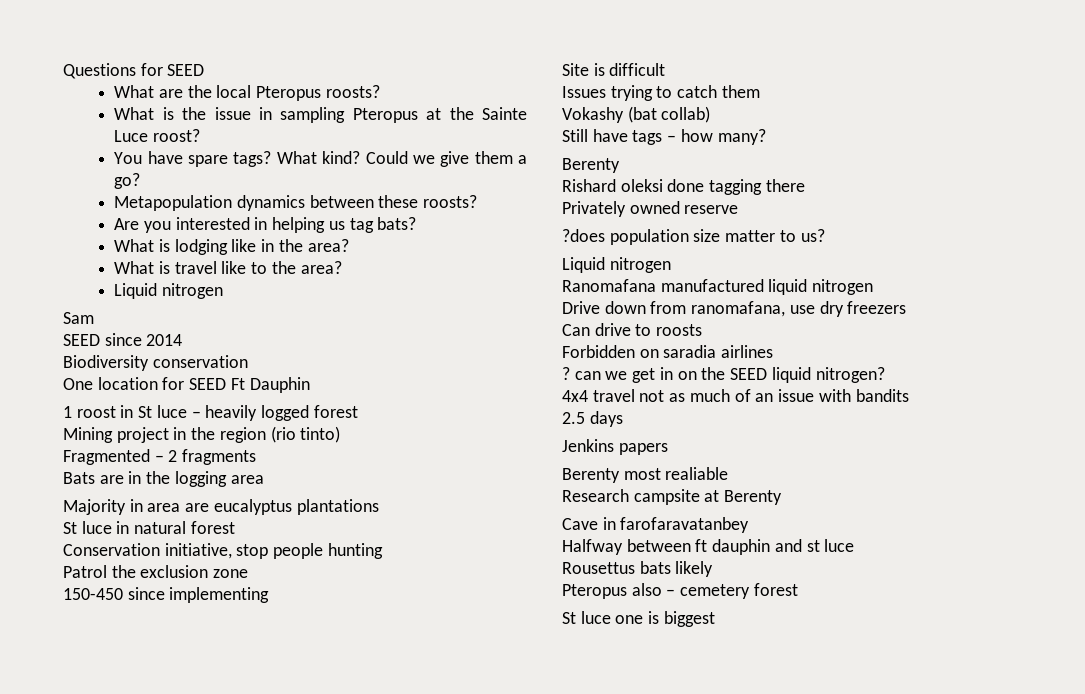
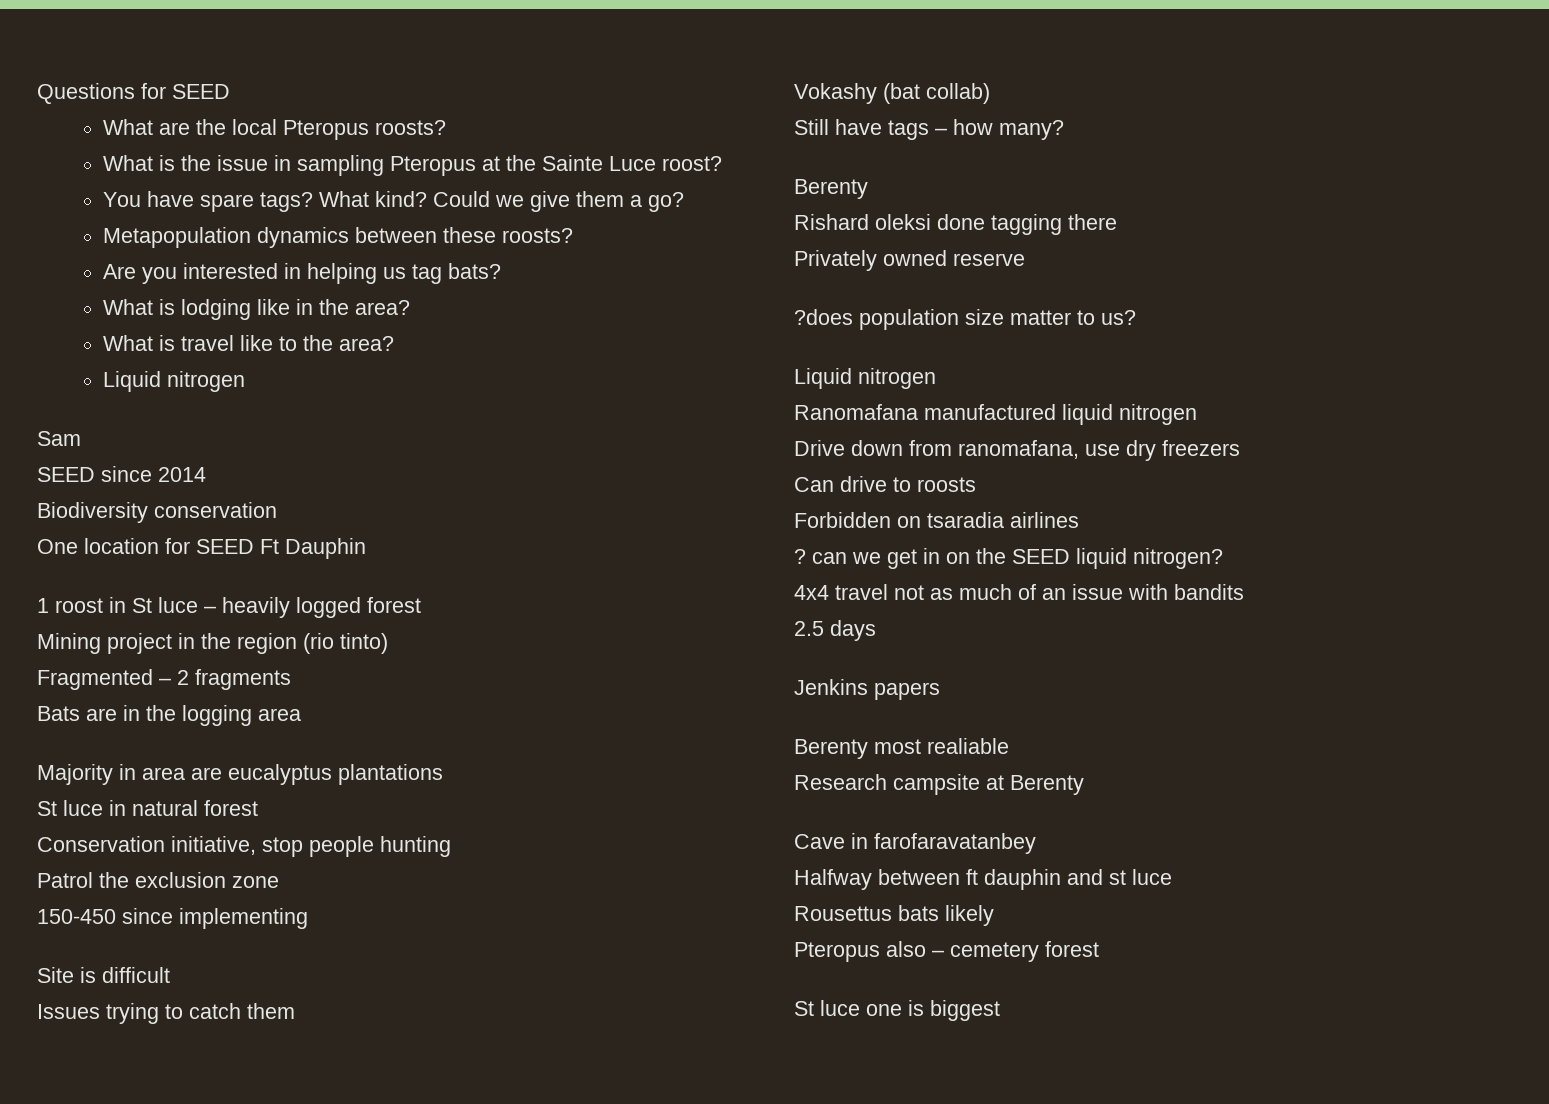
- Forbidden on saradia airlines
+ Forbidden on tsaradia airlines

